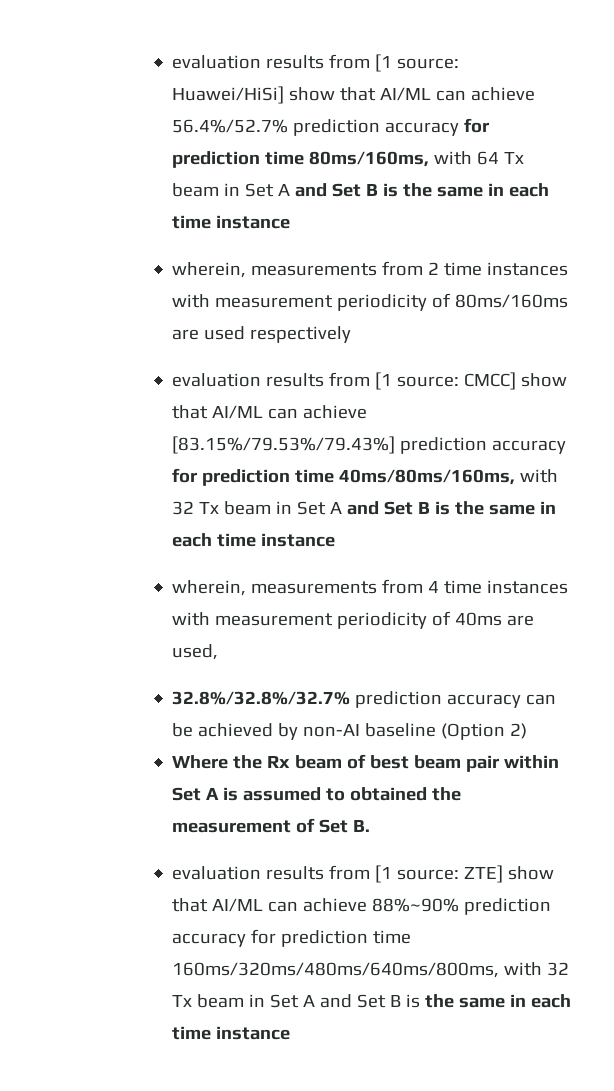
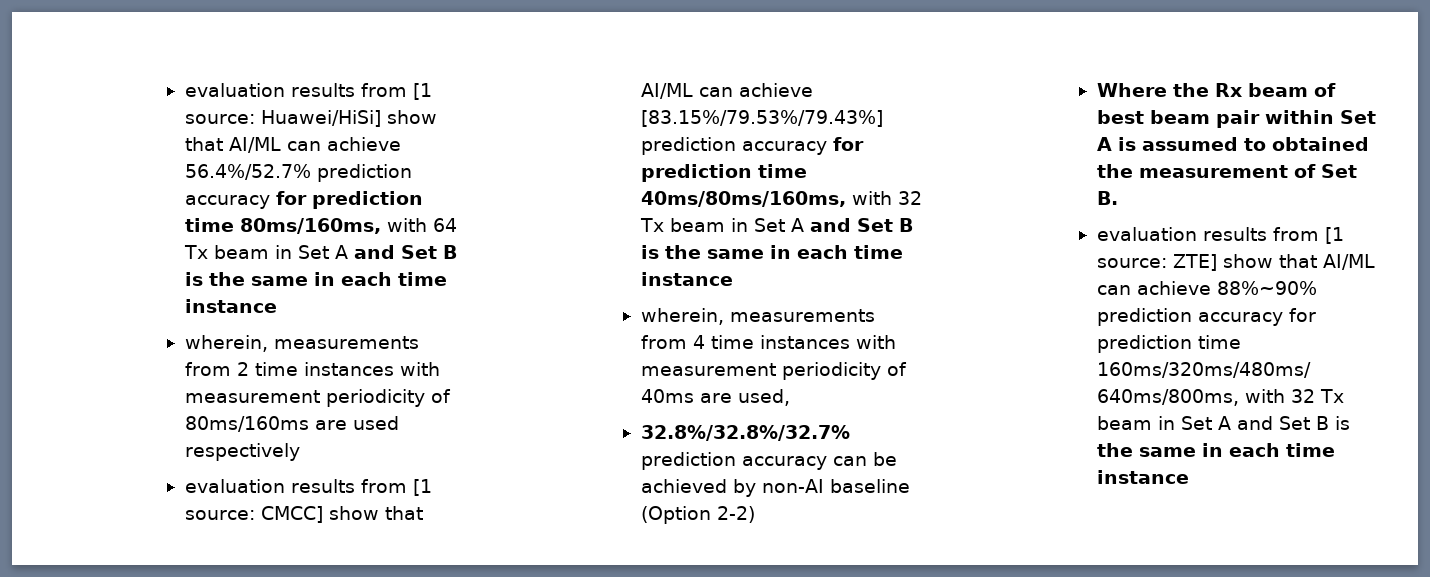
- 32.8%/32.8%/32.7% prediction accuracy can be achieved by non-AI baseline (Option 2)
+ 32.8%/32.8%/32.7% prediction accuracy can be achieved by non-AI baseline (Option 2-2)

